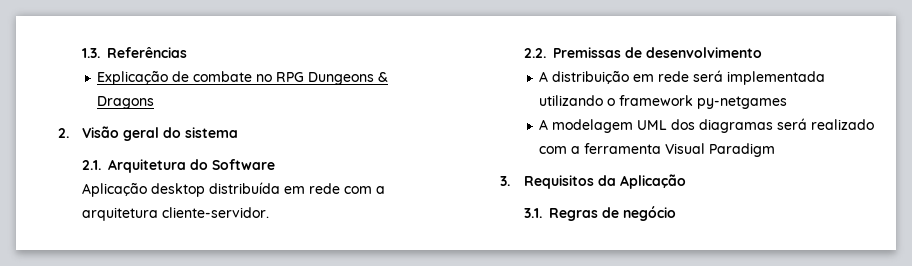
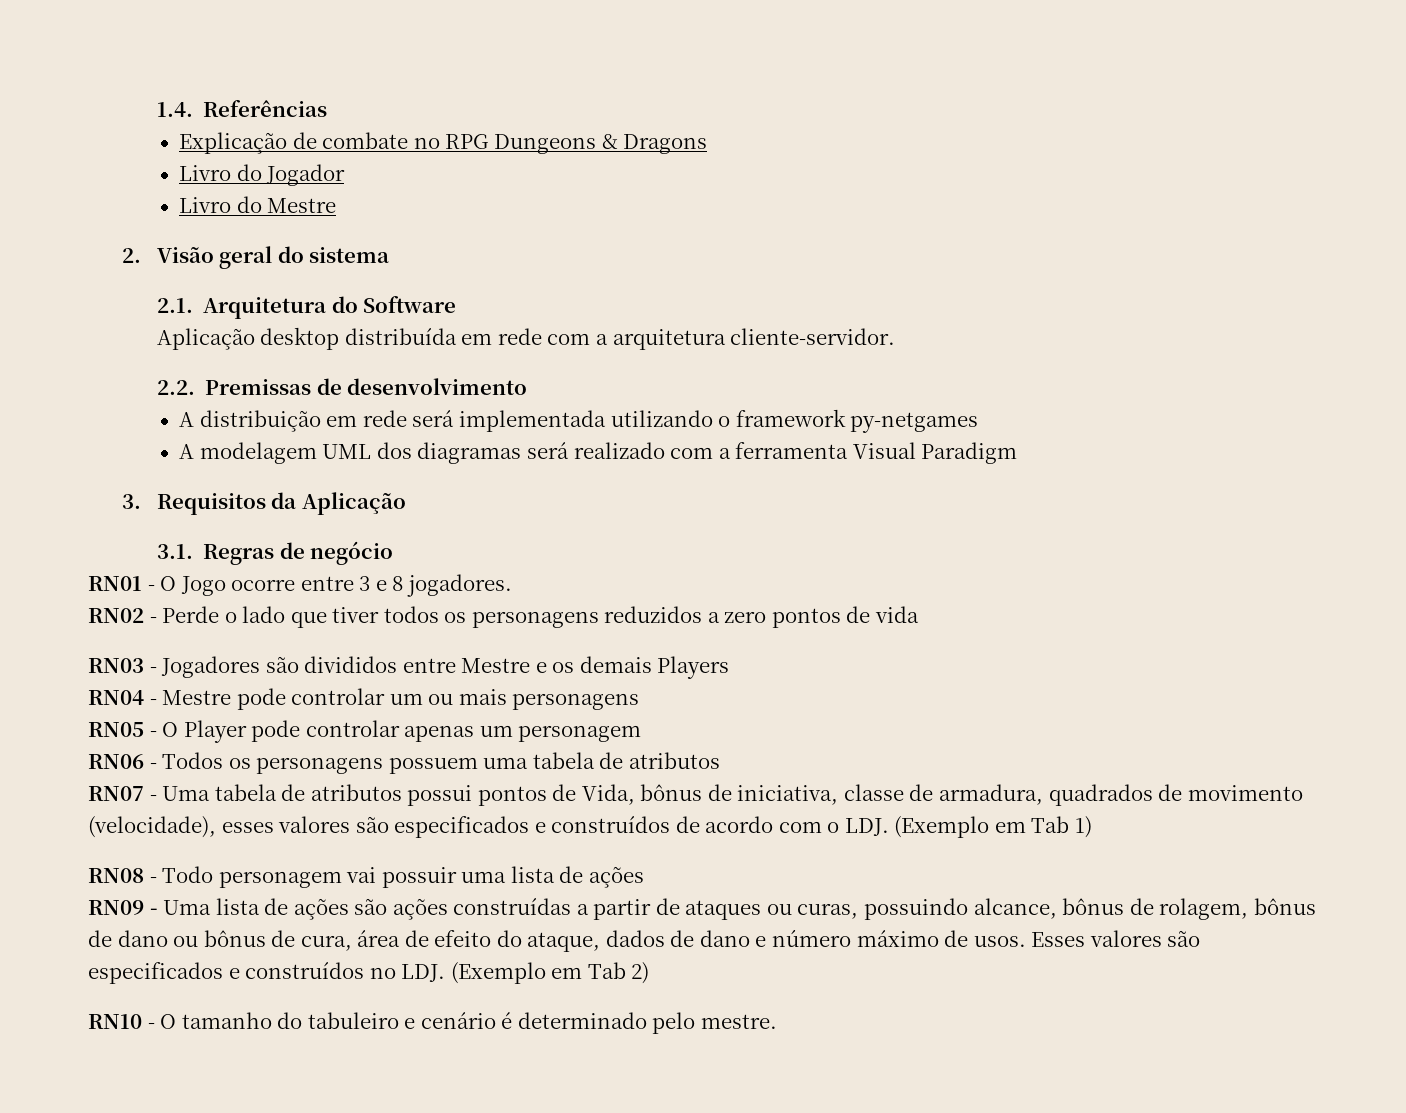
- 1.3. Referências
+ 1.4. Referências
+ Livro do Jogador
+ Livro do Mestre
+ RN01 - O Jogo ocorre entre 3 e 8 jogadores.
+ RN02 - Perde o lado que tiver todos os personagens reduzidos a zero pontos de vida
+ RN03 - Jogadores são divididos entre Mestre e os demais Players
+ RN04 - Mestre pode controlar um ou mais personagens
+ RN05 - O Player pode controlar apenas um personagem
+ RN06 - Todos os personagens possuem uma tabela de atributos
+ RN07 - Uma tabela de atributos possui pontos de Vida, bônus de iniciativa, classe de armadura, quadrados de movimento (velocidade), esses valores são especificados e construídos de acordo com o LDJ. (Exemplo em Tab 1)
+ RN08 - Todo personagem vai possuir uma lista de ações
+ RN09 - Uma lista de ações são ações construídas a partir de ataques ou curas, possuindo alcance, bônus de rolagem, bônus de dano ou bônus de cura, área de efeito do ataque, dados de dano e número máximo de usos. Esses valores são especificados e construídos no LDJ. (Exemplo em Tab 2)
+ RN10 - O tamanho do tabuleiro e cenário é determinado pelo mestre.

